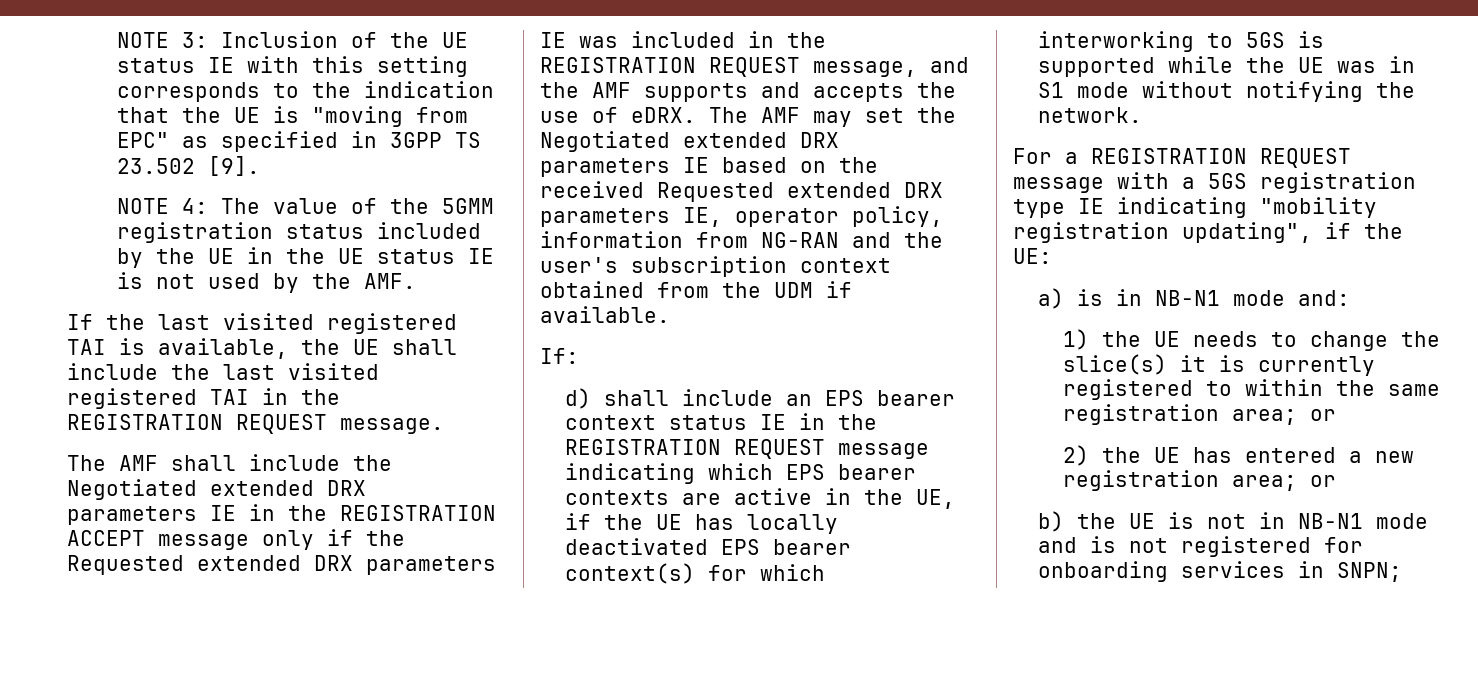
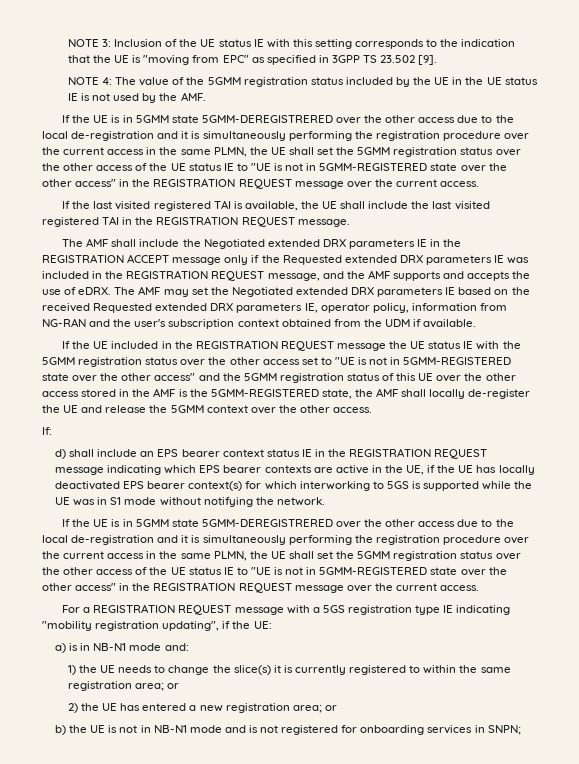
  NOTE 4: The value of the 5GMM registration status included by the UE in the UE status IE is not used by the AMF.
+ If the UE is in 5GMM state 5GMM-DEREGISTRERED over the other access due to the local de-registration and it is simultaneously performing the registration procedure over the current access in the same PLMN, the UE shall set the 5GMM registration status over the other access of the UE status IE to "UE is not in 5GMM-REGISTERED state over the other access" in the REGISTRATION REQUEST message over the current access.
+ If the UE included in the REGISTRATION REQUEST message the UE status IE with the 5GMM registration status over the other access set to "UE is not in 5GMM-REGISTERED state over the other access" and the 5GMM registration status of this UE over the other access stored in the AMF is the 5GMM-REGISTERED state, the AMF shall locally de-register the UE and release the 5GMM context over the other access.
  d) shall include an EPS bearer context status IE in the REGISTRATION REQUEST message indicating which EPS bearer contexts are active in the UE, if the UE has locally deactivated EPS bearer context(s) for which interworking to 5GS is supported while the UE was in S1 mode without notifying the network.
+ If the UE is in 5GMM state 5GMM-DEREGISTRERED over the other access due to the local de-registration and it is simultaneously performing the registration procedure over the current access in the same PLMN, the UE shall set the 5GMM registration status over the other access of the UE status IE to "UE is not in 5GMM-REGISTERED state over the other access" in the REGISTRATION REQUEST message over the current access.

